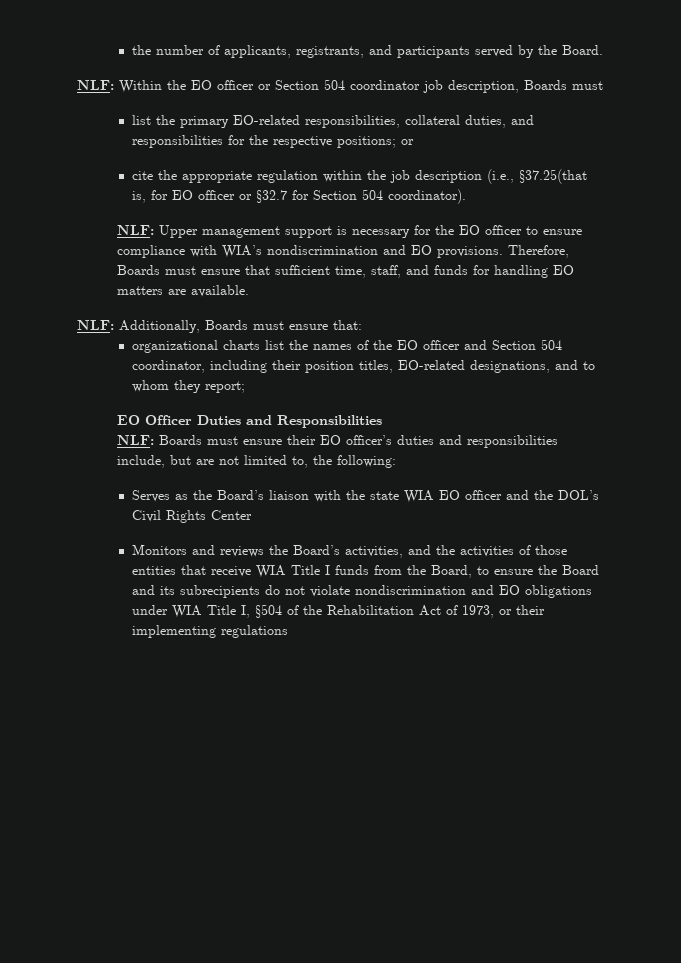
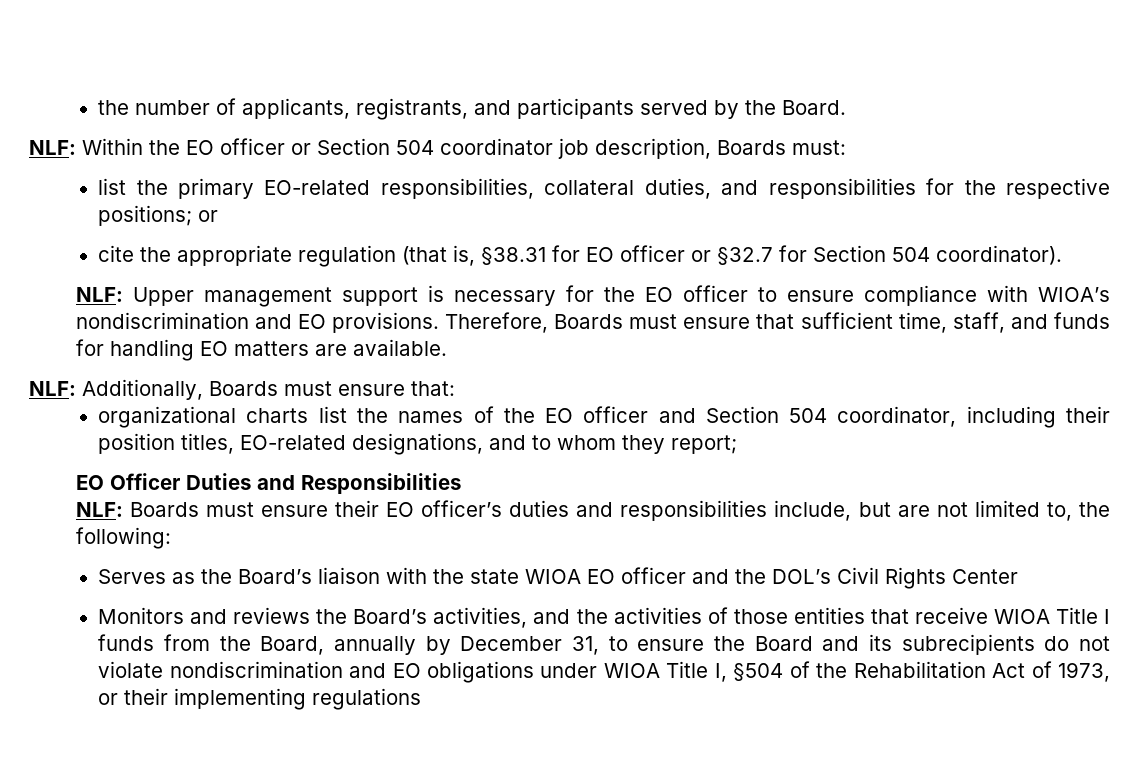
- NLF: Within the EO officer or Section 504 coordinator job description, Boards must
+ NLF: Within the EO officer or Section 504 coordinator job description, Boards must:
- cite the appropriate regulation within the job description (i.e., §37.25(that is, for EO officer or §32.7 for Section 504 coordinator).
+ cite the appropriate regulation (that is, §38.31 for EO officer or §32.7 for Section 504 coordinator).
- NLF: Upper management support is necessary for the EO officer to ensure compliance with WIA’s nondiscrimination and EO provisions.
+ NLF: Upper management support is necessary for the EO officer to ensure compliance with WIOA’s nondiscrimination and EO provisions.
- Serves as the Board’s liaison with the state WIA EO officer and the DOL’s Civil Rights Center
+ Serves as the Board’s liaison with the state WIOA EO officer and the DOL’s Civil Rights Center
- Monitors and reviews the Board’s activities, and the activities of those entities that receive WIA Title I funds from the Board, to ensure the Board and its subrecipients do not violate nondiscrimination and EO obligations under WIA Title I, §504 of the Rehabilitation Act of 1973, or their implementing regulations
+ Monitors and reviews the Board’s activities, and the activities of those entities that receive WIOA Title I funds from the Board, annually by December 31, to ensure the Board and its subrecipients do not violate nondiscrimination and EO obligations under WIOA Title I, §504 of the Rehabilitation Act of 1973, or their implementing regulations

